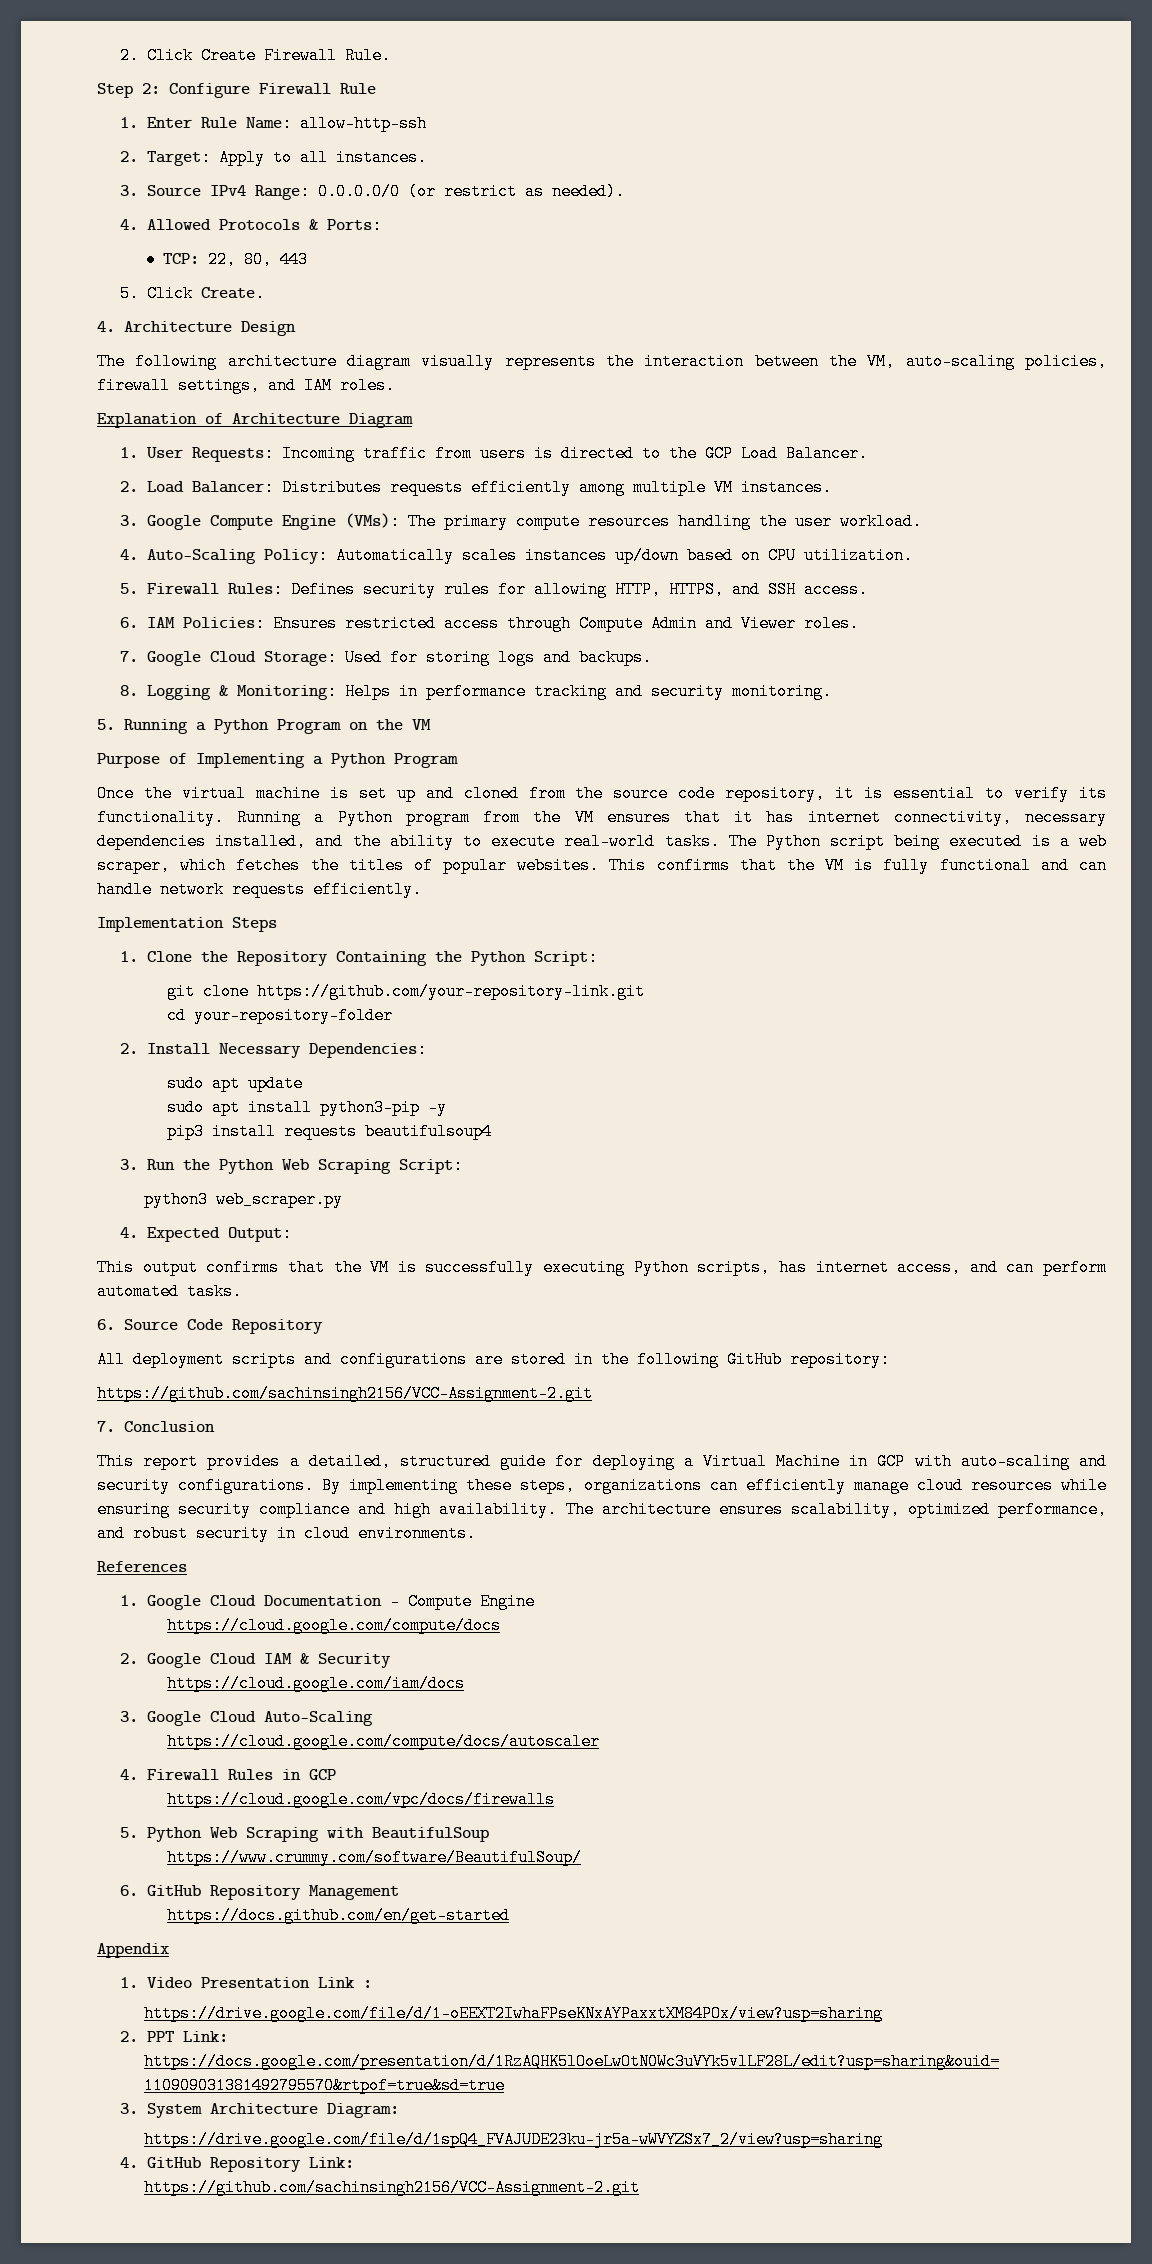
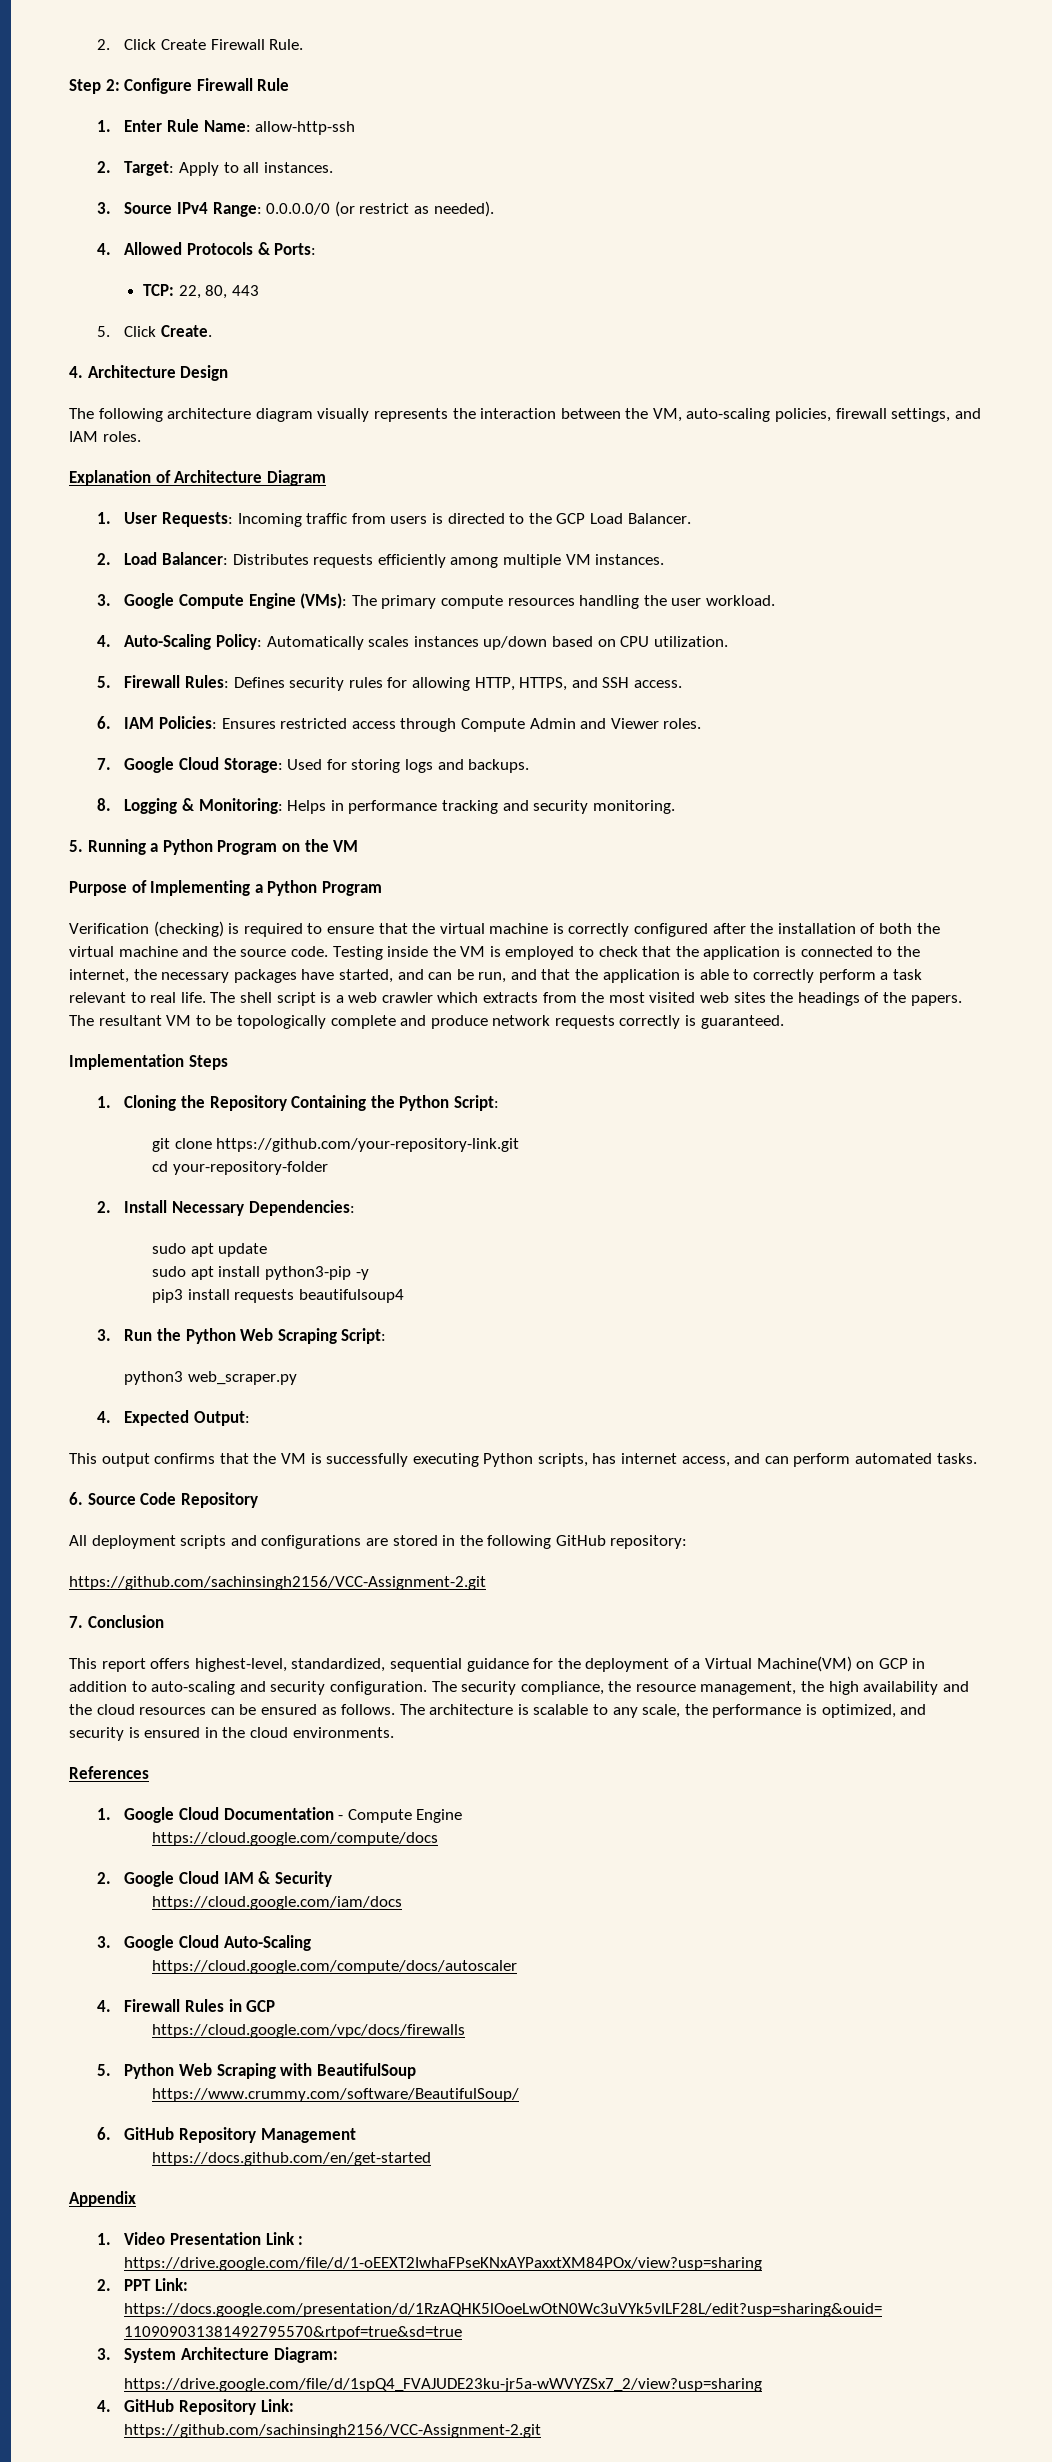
- Once the virtual machine is set up and cloned from the source code repository, it is essential to verify its functionality. Running a Python program from the VM ensures that it has internet connectivity, necessary dependencies installed, and the ability to execute real-world tasks. The Python script being executed is a web scraper, which fetches the titles of popular websites. This confirms that the VM is fully functional and can handle network requests efficiently.
+ Verification (checking) is required to ensure that the virtual machine is correctly configured after the installation of both the virtual machine and the source code. Testing inside the VM is employed to check that the application is connected to the internet, the necessary packages have started, and can be run, and that the application is able to correctly perform a task relevant to real life. The shell script is a web crawler which extracts from the most visited web sites the headings of the papers. The resultant VM to be topologically complete and produce network requests correctly is guaranteed.
- 1. Clone the Repository Containing the Python Script:
+ 1. Cloning the Repository Containing the Python Script:
- This report provides a detailed, structured guide for deploying a Virtual Machine in GCP with auto-scaling and security configurations. By implementing these steps, organizations can efficiently manage cloud resources while ensuring security compliance and high availability. The architecture ensures scalability, optimized performance, and robust security in cloud environments.
+ This report offers highest-level, standardized, sequential guidance for the deployment of a Virtual Machine(VM) on GCP in addition to auto-scaling and security configuration. The security compliance, the resource management, the high availability and the cloud resources can be ensured as follows. The architecture is scalable to any scale, the performance is optimized, and security is ensured in the cloud environments.

